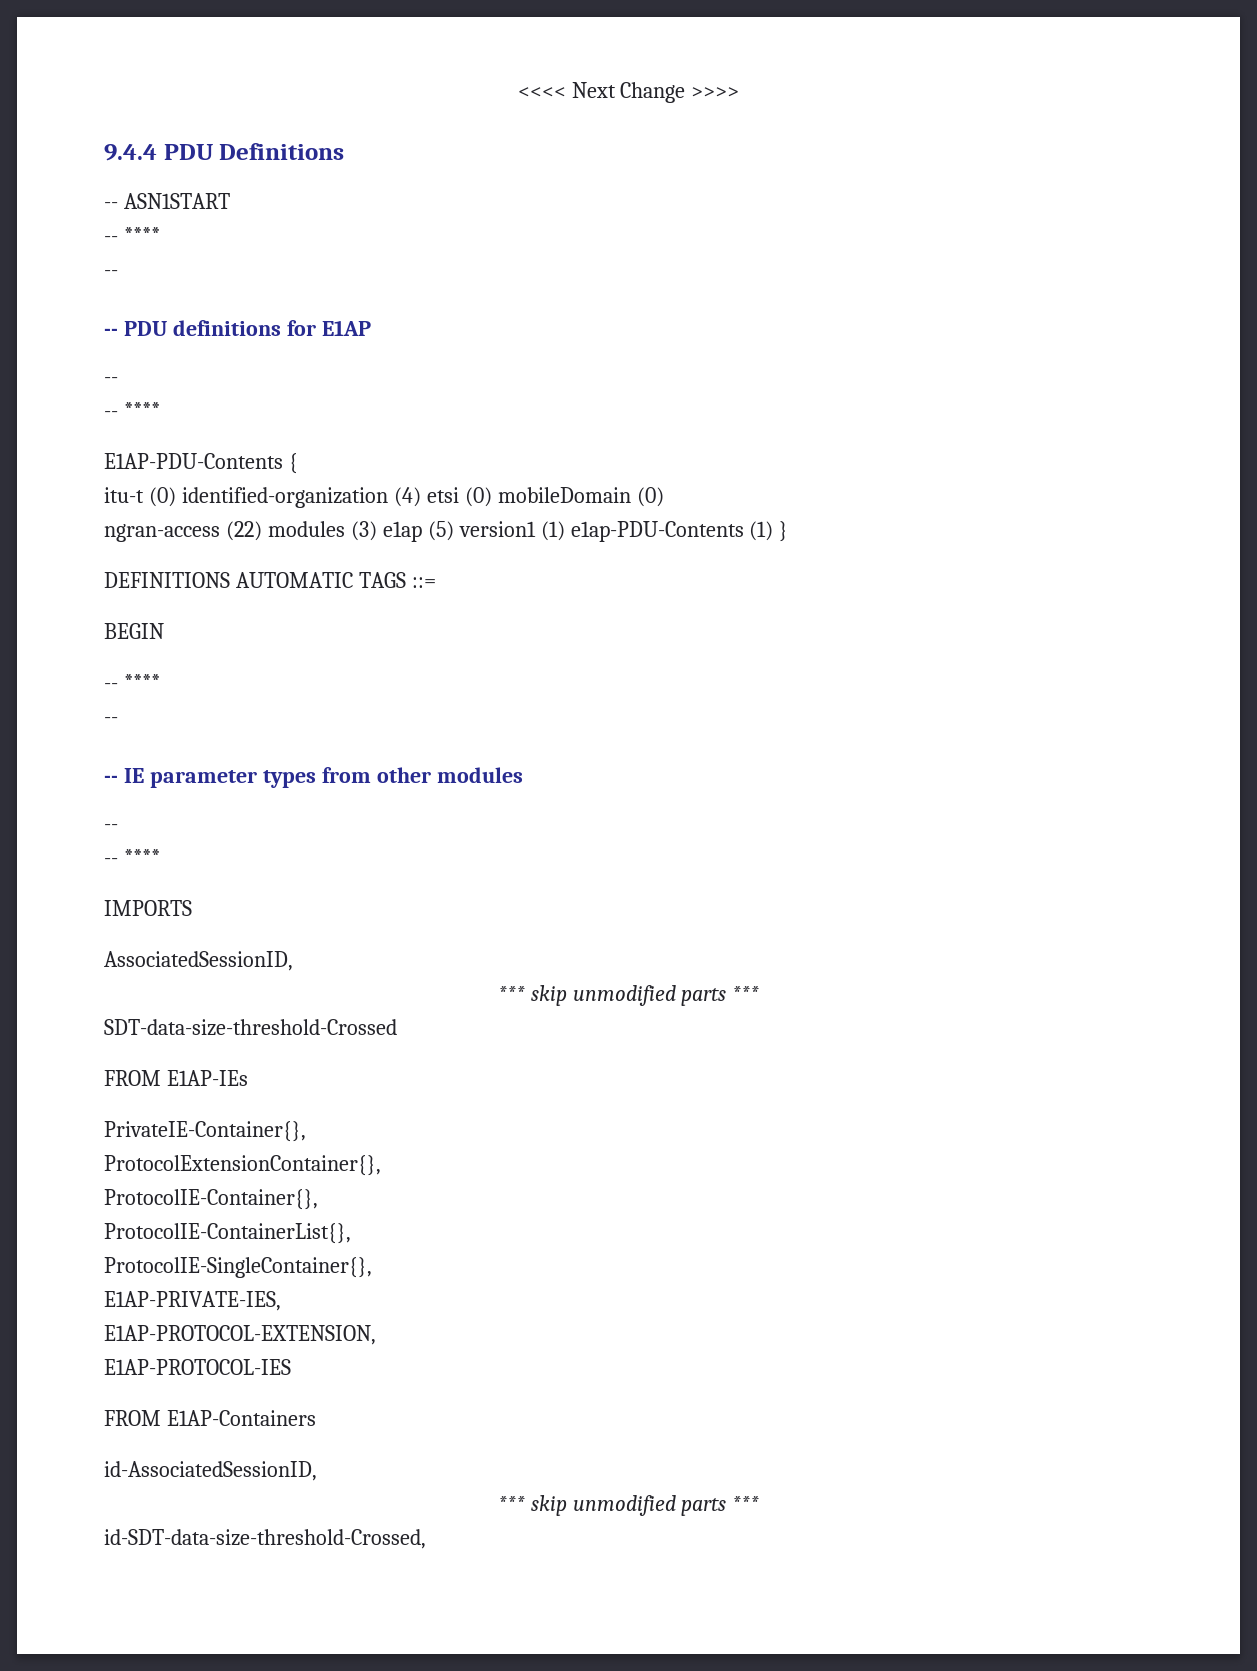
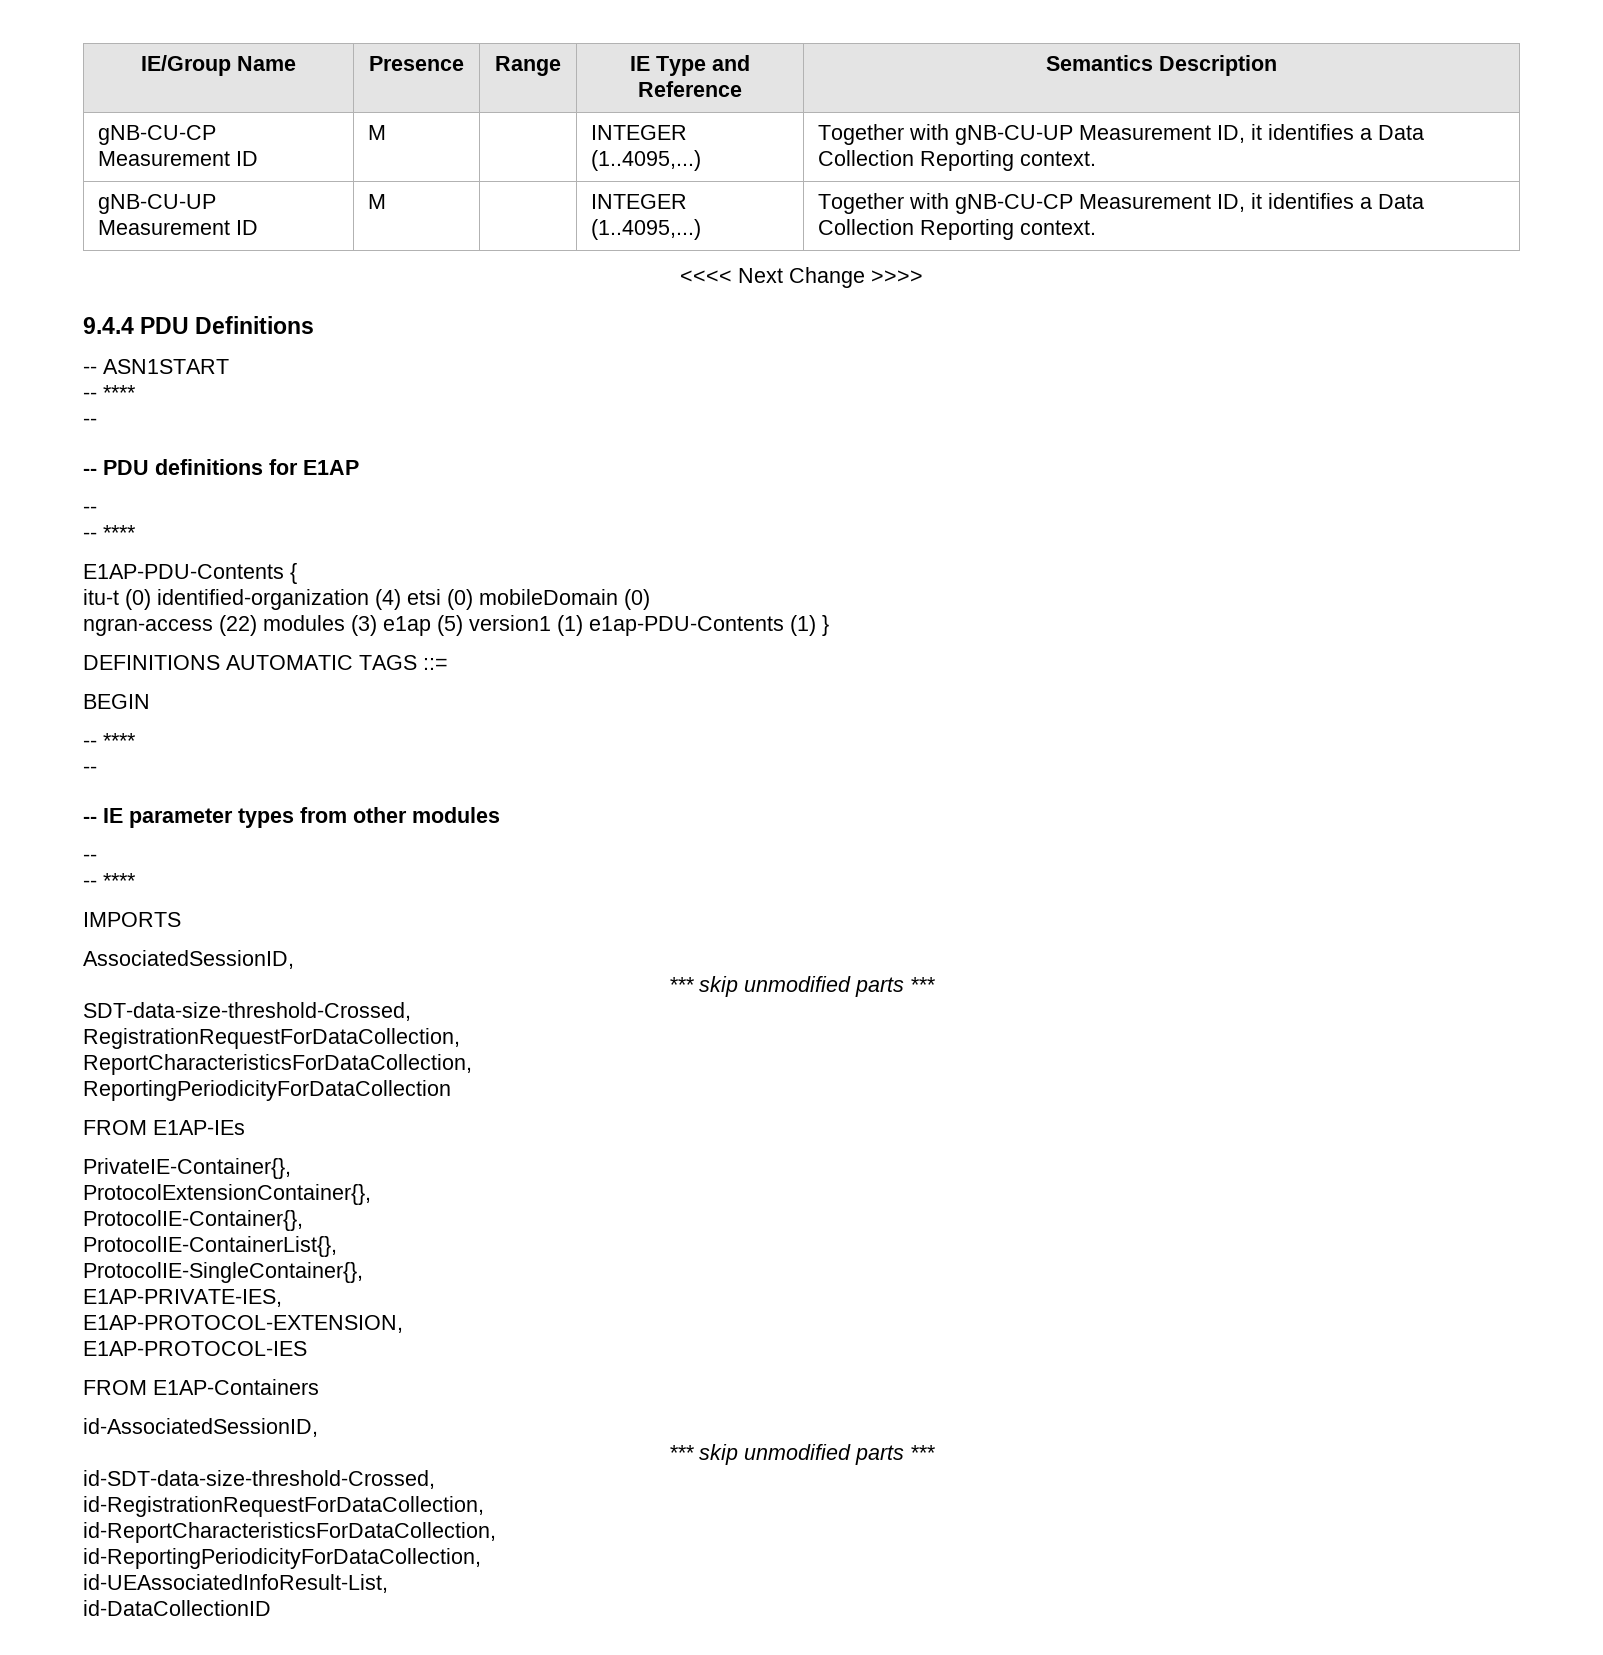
+ IE/Group Name | Presence | Range | IE Type and Reference | Semantics Description
+ gNB-CU-CP Measurement ID | M | | INTEGER (1..4095,...) | Together with gNB-CU-UP Measurement ID, it identifies a Data Collection Reporting context.
+ gNB-CU-UP Measurement ID | M | | INTEGER (1..4095,...) | Together with gNB-CU-CP Measurement ID, it identifies a Data Collection Reporting context.
- SDT-data-size-threshold-Crossed
+ SDT-data-size-threshold-Crossed,
+ RegistrationRequestForDataCollection,
+ ReportCharacteristicsForDataCollection,
+ ReportingPeriodicityForDataCollection
+ id-RegistrationRequestForDataCollection,
+ id-ReportCharacteristicsForDataCollection,
+ id-ReportingPeriodicityForDataCollection,
+ id-UEAssociatedInfoResult-List,
+ id-DataCollectionID

